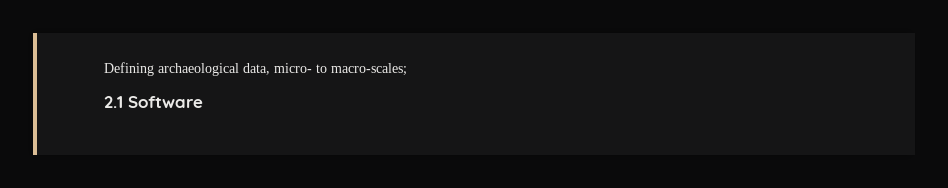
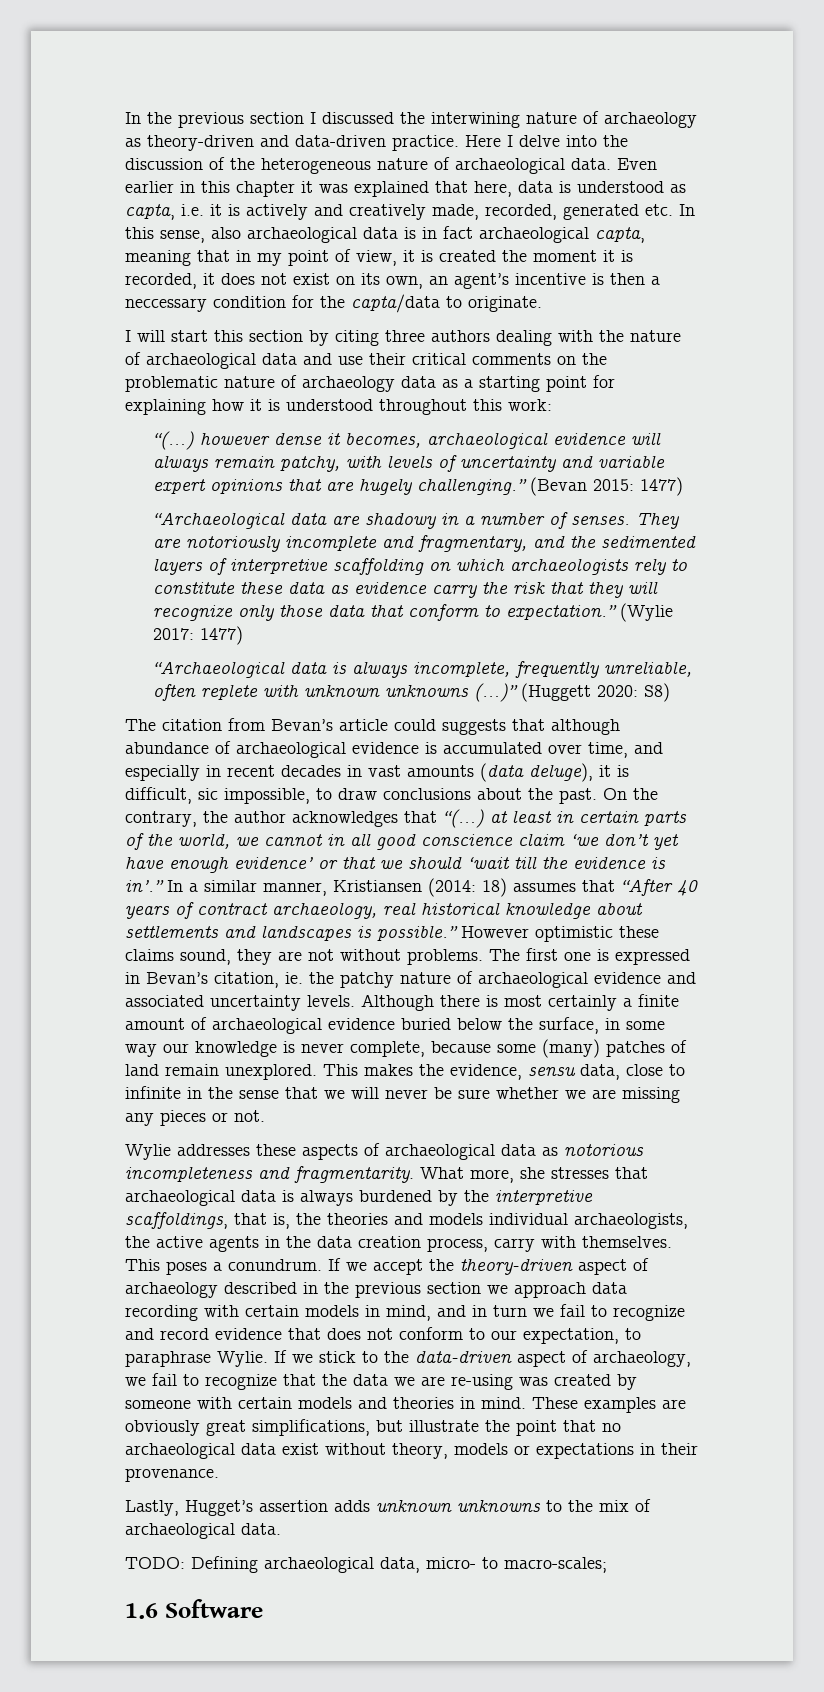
- Defining archaeological data, micro- to macro-scales;
+ In the previous section I discussed the interwining nature of archaeology as theory-driven and data-driven practice. Here I delve into the discussion of the heterogeneous nature of archaeological data. Even earlier in this chapter it was explained that here, data is understood as capta, i.e. it is actively and creatively made, recorded, generated etc. In this sense, also archaeological data is in fact archaeological capta, meaning that in my point of view, it is created the moment it is recorded, it does not exist on its own, an agent’s incentive is then a neccessary condition for the capta/data to originate.
+ I will start this section by citing three authors dealing with the nature of archaeological data and use their critical comments on the problematic nature of archaeology data as a starting point for explaining how it is understood throughout this work:
+ “(…) however dense it becomes, archaeological evidence will always remain patchy, with levels of uncertainty and variable expert opinions that are hugely challenging.” (Bevan 2015: 1477)
+ “Archaeological data are shadowy in a number of senses. They are notoriously incomplete and fragmentary, and the sedimented layers of interpretive scaffolding on which archaeologists rely to constitute these data as evidence carry the risk that they will recognize only those data that conform to expectation.” (Wylie 2017: 1477)
+ “Archaeological data is always incomplete, frequently unreliable, often replete with unknown unknowns (…)” (Huggett 2020: S8)
+ The citation from Bevan’s article could suggests that although abundance of archaeological evidence is accumulated over time, and especially in recent decades in vast amounts (data deluge), it is difficult, sic impossible, to draw conclusions about the past. On the contrary, the author acknowledges that “(…) at least in certain parts of the world, we cannot in all good conscience claim ‘we don’t yet have enough evidence’ or that we should ‘wait till the evidence is in’.” In a similar manner, Kristiansen (2014: 18) assumes that “After 40 years of contract archaeology, real historical knowledge about settlements and landscapes is possible.” However optimistic these claims sound, they are not without problems. The first one is expressed in Bevan’s citation, ie. the patchy nature of archaeological evidence and associated uncertainty levels. Although there is most certainly a finite amount of archaeological evidence buried below the surface, in some way our knowledge is never complete, because some (many) patches of land remain unexplored. This makes the evidence, sensu data, close to infinite in the sense that we will never be sure whether we are missing any pieces or not.
+ Wylie addresses these aspects of archaeological data as notorious incompleteness and fragmentarity. What more, she stresses that archaeological data is always burdened by the interpretive scaffoldings, that is, the theories and models individual archaeologists, the active agents in the data creation process, carry with themselves. This poses a conundrum. If we accept the theory-driven aspect of archaeology described in the previous section we approach data recording with certain models in mind, and in turn we fail to recognize and record evidence that does not conform to our expectation, to paraphrase Wylie. If we stick to the data-driven aspect of archaeology, we fail to recognize that the data we are re-using was created by someone with certain models and theories in mind. These examples are obviously great simplifications, but illustrate the point that no archaeological data exist without theory, models or expectations in their provenance.
+ Lastly, Hugget’s assertion adds unknown unknowns to the mix of archaeological data.
+ TODO: Defining archaeological data, micro- to macro-scales;
- 2.1 Software
+ 1.6 Software

